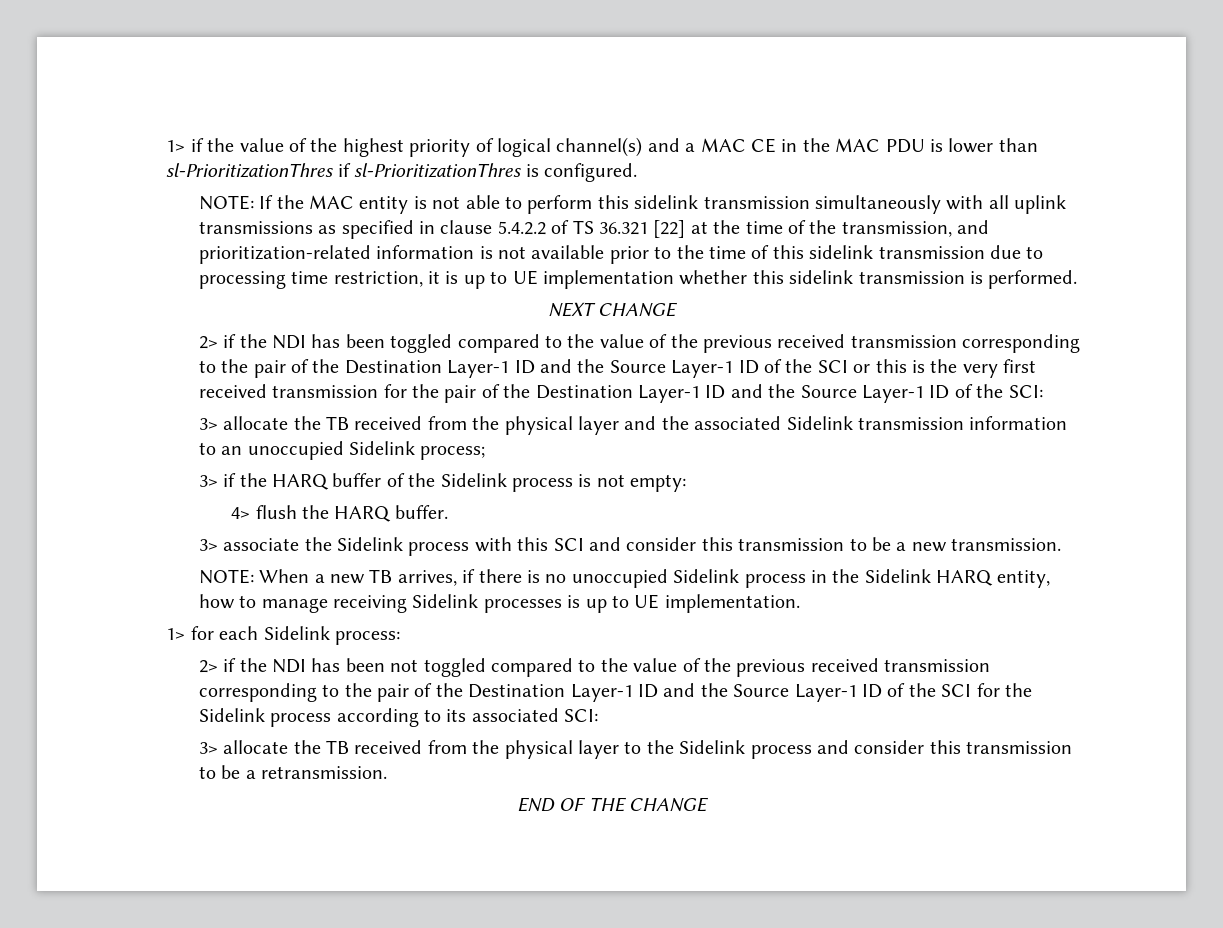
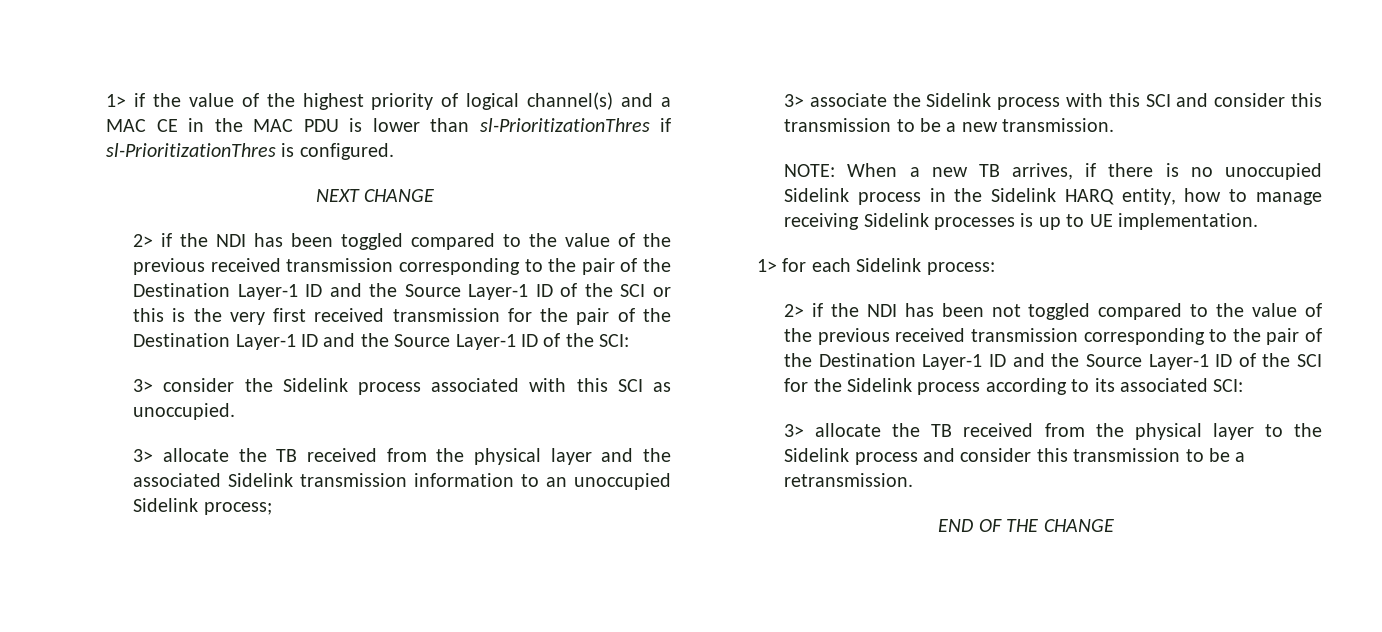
- NOTE: If the MAC entity is not able to perform this sidelink transmission simultaneously with all uplink transmissions as specified in clause 5.4.2.2 of TS 36.321 [22] at the time of the transmission, and prioritization-related information is not available prior to the time of this sidelink transmission due to processing time restriction, it is up to UE implementation whether this sidelink transmission is performed.
+ 3> consider the Sidelink process associated with this SCI as unoccupied.
- 3> if the HARQ buffer of the Sidelink process is not empty:
- 4> flush the HARQ buffer.

